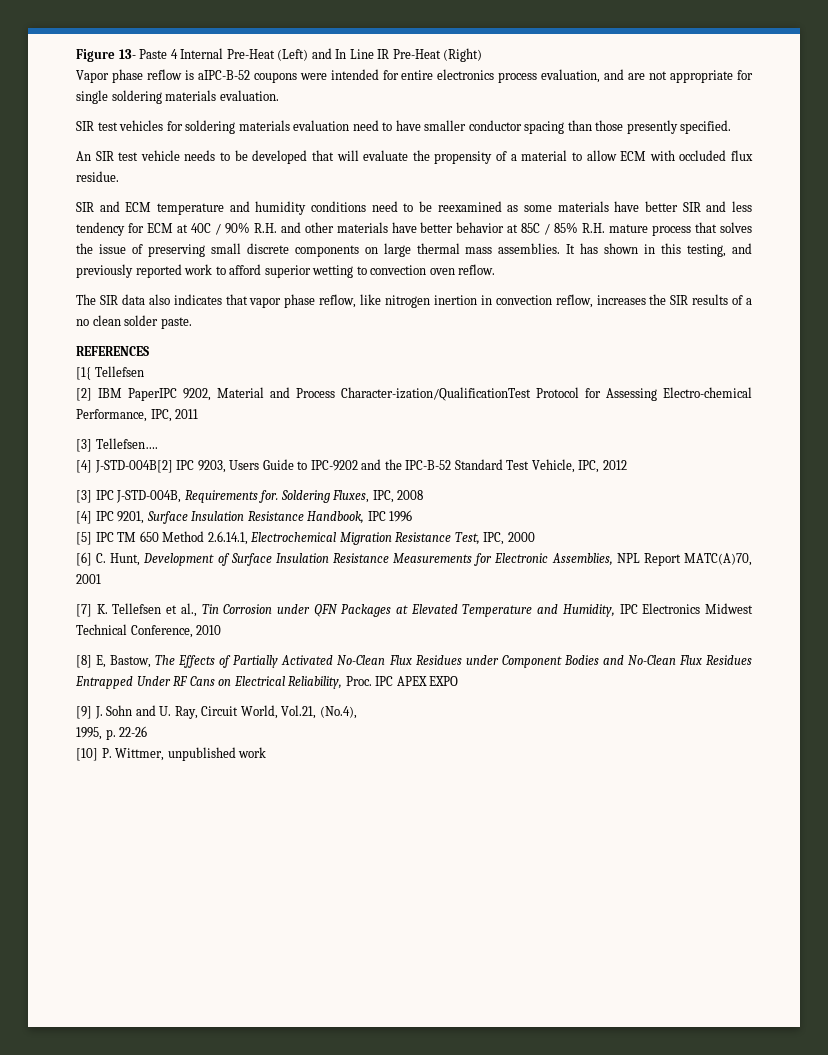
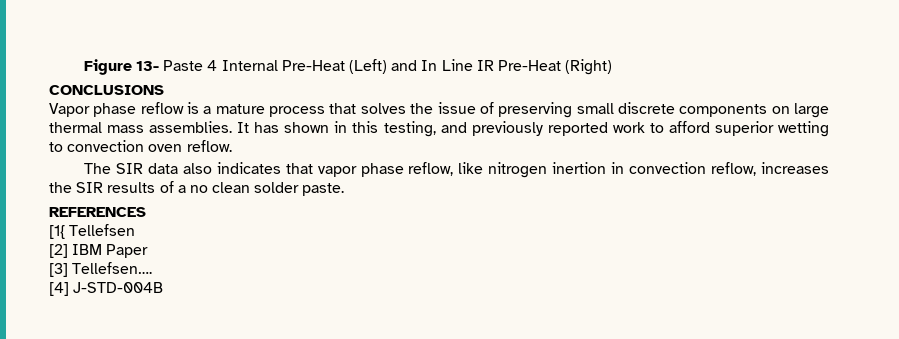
+ CONCLUSIONS
- Vapor phase reflow is aIPC-B-52 coupons were intended for entire electronics process evaluation, and are not appropriate for single soldering materials evaluation.
- SIR test vehicles for soldering materials evaluation need to have smaller conductor spacing than those presently specified.
- An SIR test vehicle needs to be developed that will evaluate the propensity of a material to allow ECM with occluded flux residue.
- SIR and ECM temperature and humidity conditions need to be reexamined as some materials have better SIR and less tendency for ECM at 40C / 90% R.H. and other materials have better behavior at 85C / 85% R.H. mature process that solves the issue of preserving small discrete components on large thermal mass assemblies.
+ Vapor phase reflow is a mature process that solves the issue of preserving small discrete components on large thermal mass assemblies.
- [2] IBM PaperIPC 9202, Material and Process Character-ization/QualificationTest Protocol for Assessing Electro-chemical Performance, IPC, 2011
+ [2] IBM Paper
  [3] Tellefsen….
- [4] J-STD-004B[2] IPC 9203, Users Guide to IPC-9202 and the IPC-B-52 Standard Test Vehicle, IPC, 2012
- [3] IPC J-STD-004B, Requirements for. Soldering Fluxes, IPC, 2008
- [4] IPC 9201, Surface Insulation Resistance Handbook, IPC 1996
- [5] IPC TM 650 Method 2.6.14.1, Electrochemical Migration Resistance Test, IPC, 2000
- [6] C. Hunt, Development of Surface Insulation Resistance Measurements for Electronic Assemblies, NPL Report MATC(A)70, 2001
- [7] K. Tellefsen et al., Tin Corrosion under QFN Packages at Elevated Temperature and Humidity, IPC Electronics Midwest Technical Conference, 2010
- [8] E, Bastow, The Effects of Partially Activated No-Clean Flux Residues under Component Bodies and No-Clean Flux Residues Entrapped Under RF Cans on Electrical Reliability, Proc. IPC APEX EXPO
- [9] J. Sohn and U. Ray, Circuit World, Vol.21, (No.4),
- 1995, p. 22-26
- [10] P. Wittmer, unpublished work
+ [4] J-STD-004B

